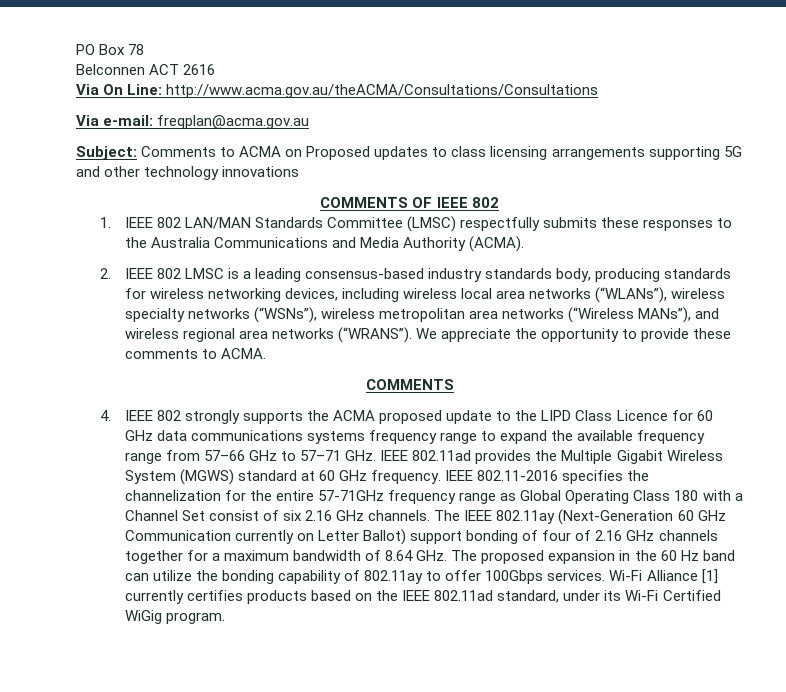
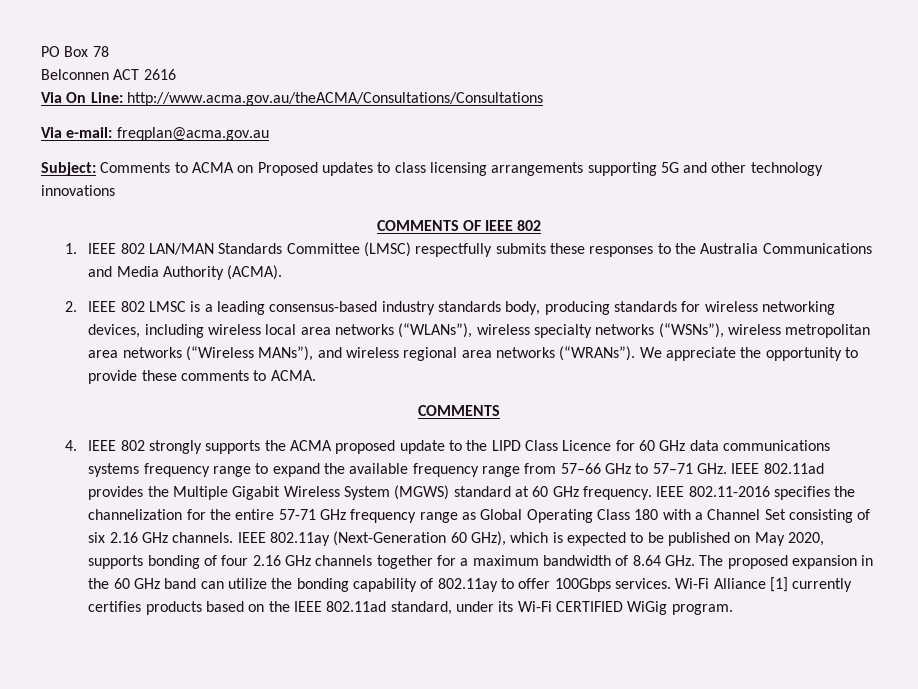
- 2. IEEE 802 LMSC is a leading consensus-based industry standards body, producing standards for wireless networking devices, including wireless local area networks (“WLANs”), wireless specialty networks (“WSNs”), wireless metropolitan area networks (“Wireless MANs”), and wireless regional area networks (“WRANS”).
+ 2. IEEE 802 LMSC is a leading consensus-based industry standards body, producing standards for wireless networking devices, including wireless local area networks (“WLANs”), wireless specialty networks (“WSNs”), wireless metropolitan area networks (“Wireless MANs”), and wireless regional area networks (“WRANs”).
- IEEE 802.11-2016 specifies the channelization for the entire 57-71GHz frequency range as Global Operating Class 180 with a Channel Set consist of six 2.16 GHz channels.
+ IEEE 802.11-2016 specifies the channelization for the entire 57-71 GHz frequency range as Global Operating Class 180 with a Channel Set consisting of six 2.16 GHz channels.
- The IEEE 802.11ay (Next-Generation 60 GHz Communication currently on Letter Ballot) support bonding of four of 2.16 GHz channels together for a maximum bandwidth of 8.64 GHz. The proposed expansion in the 60 Hz band can utilize the bonding capability of 802.11ay to offer 100Gbps services.
+ IEEE 802.11ay (Next-Generation 60 GHz), which is expected to be published on May 2020, supports bonding of four 2.16 GHz channels together for a maximum bandwidth of 8.64 GHz. The proposed expansion in the 60 GHz band can utilize the bonding capability of 802.11ay to offer 100Gbps services.
- Wi-Fi Alliance [1] currently certifies products based on the IEEE 802.11ad standard, under its Wi-Fi Certified WiGig program.
+ Wi-Fi Alliance [1] currently certifies products based on the IEEE 802.11ad standard, under its Wi-Fi CERTIFIED WiGig program.

